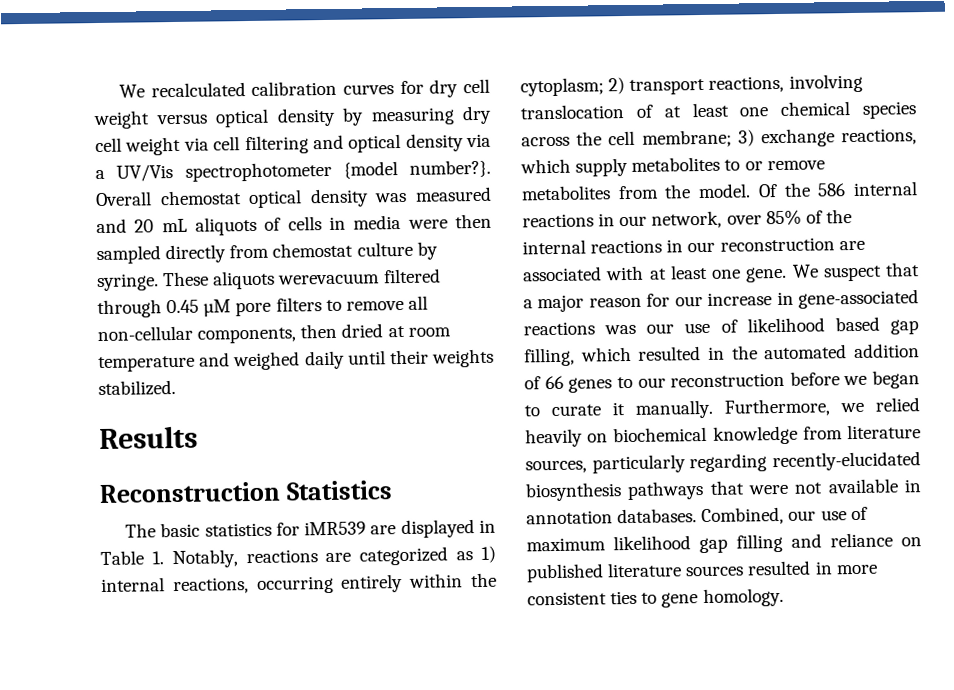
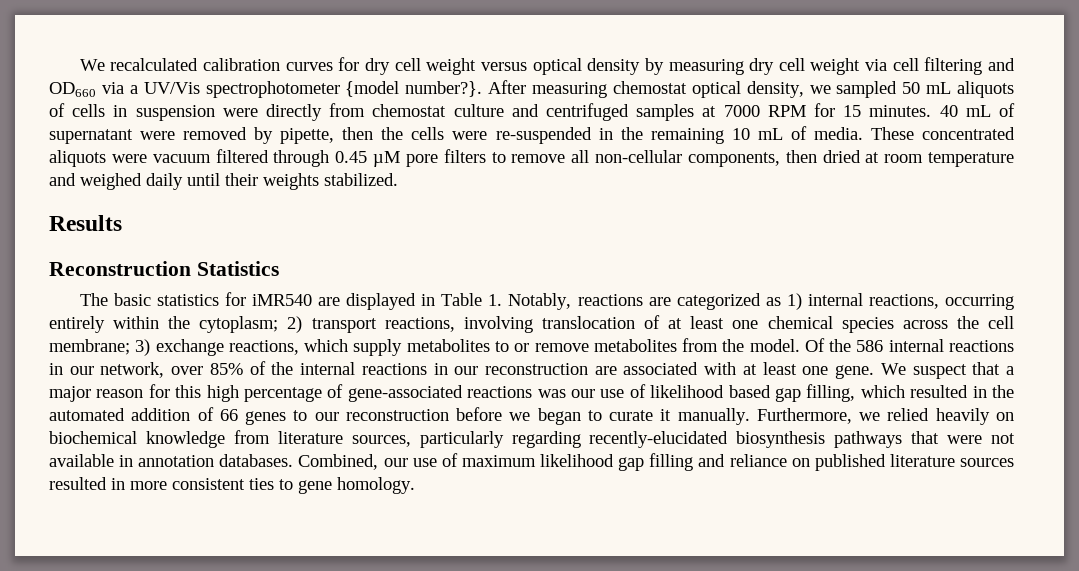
- We recalculated calibration curves for dry cell weight versus optical density by measuring dry cell weight via cell filtering and optical density via a UV/Vis spectrophotometer {model number?}.
+ We recalculated calibration curves for dry cell weight versus optical density by measuring dry cell weight via cell filtering and OD660 via a UV/Vis spectrophotometer {model number?}.
- Overall chemostat optical density was measured and 20 mL aliquots of cells in media were then sampled directly from chemostat culture by syringe. These aliquots werevacuum filtered through 0.45 µM pore filters to remove all non-cellular components, then dried at room temperature and weighed daily until their weights stabilized.
+ After measuring chemostat optical density, we sampled 50 mL aliquots of cells in suspension were directly from chemostat culture and centrifuged samples at 7000 RPM for 15 minutes. 40 mL of supernatant were removed by pipette, then the cells were re-suspended in the remaining 10 mL of media. These concentrated aliquots were vacuum filtered through 0.45 µM pore filters to remove all non-cellular components, then dried at room temperature and weighed daily until their weights stabilized.
- The basic statistics for iMR539 are displayed in Table 1. Notably, reactions are categorized as 1) internal reactions, occurring entirely within the cytoplasm; 2) transport reactions, involving translocation of at least one chemical species across the cell membrane; 3) exchange reactions, which supply metabolites to or remove metabolites from the model.
+ The basic statistics for iMR540 are displayed in Table 1. Notably, reactions are categorized as 1) internal reactions, occurring entirely within the cytoplasm; 2) transport reactions, involving translocation of at least one chemical species across the cell membrane; 3) exchange reactions, which supply metabolites to or remove metabolites from the model.
- We suspect that a major reason for our increase in gene-associated reactions was our use of likelihood based gap filling, which resulted in the automated addition of 66 genes to our reconstruction before we began to curate it manually.
+ We suspect that a major reason for this high percentage of gene-associated reactions was our use of likelihood based gap filling, which resulted in the automated addition of 66 genes to our reconstruction before we began to curate it manually.

